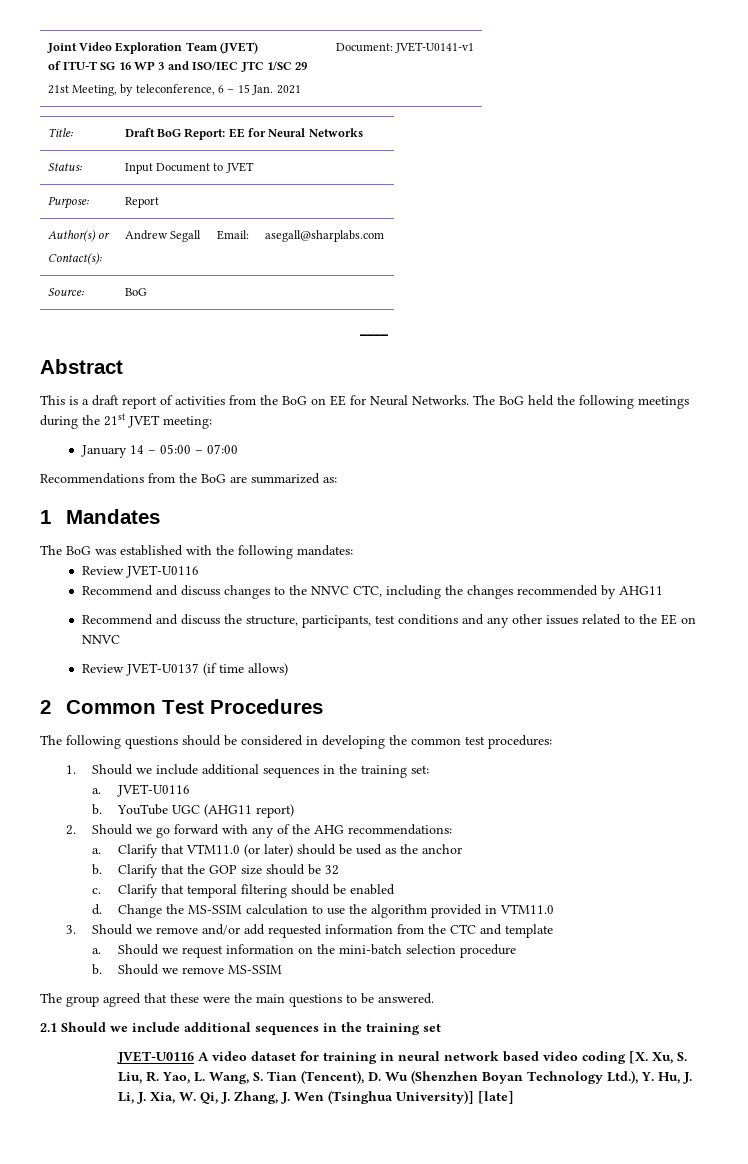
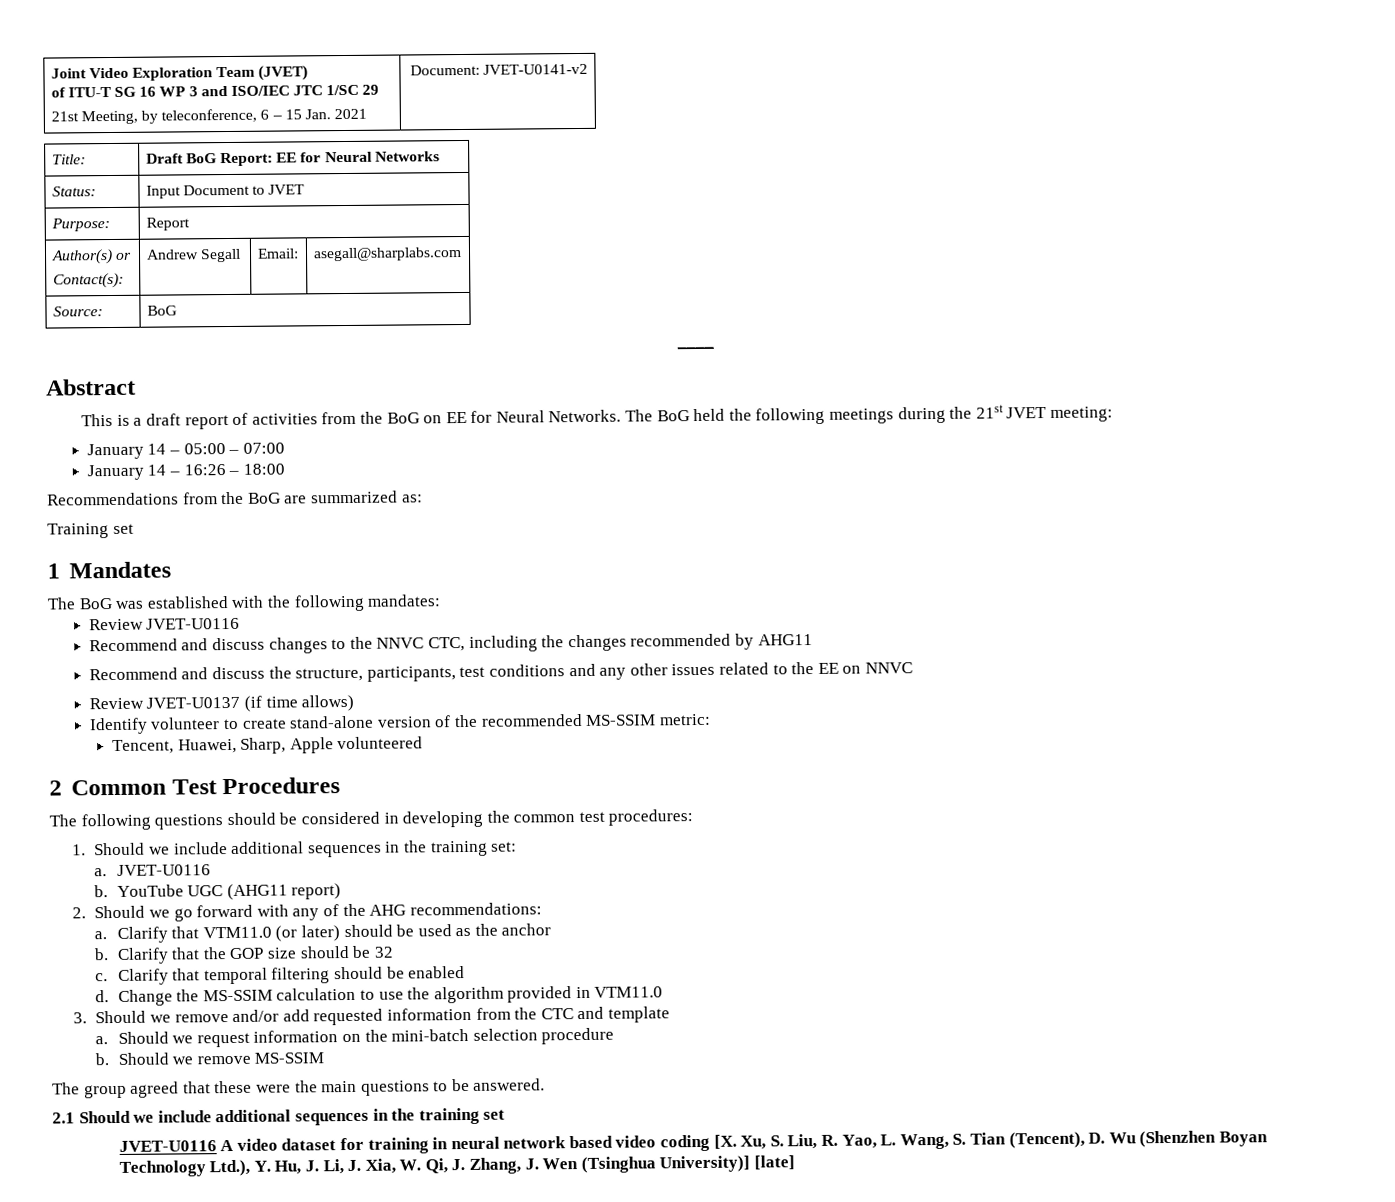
  Joint Video Exploration Team (JVET)
  of ITU-T SG 16 WP 3 and ISO/IEC JTC 1/SC 29
- 21st Meeting, by teleconference, 6 – 15 Jan. 2021 | Document: JVET-U0141-v1
+ 21st Meeting, by teleconference, 6 – 15 Jan. 2021 | Document: JVET-U0141-v2
+ January 14 – 16:26 – 18:00
+ Training set
+ Identify volunteer to create stand-alone version of the recommended MS-SSIM metric:
+ Tencent, Huawei, Sharp, Apple volunteered

